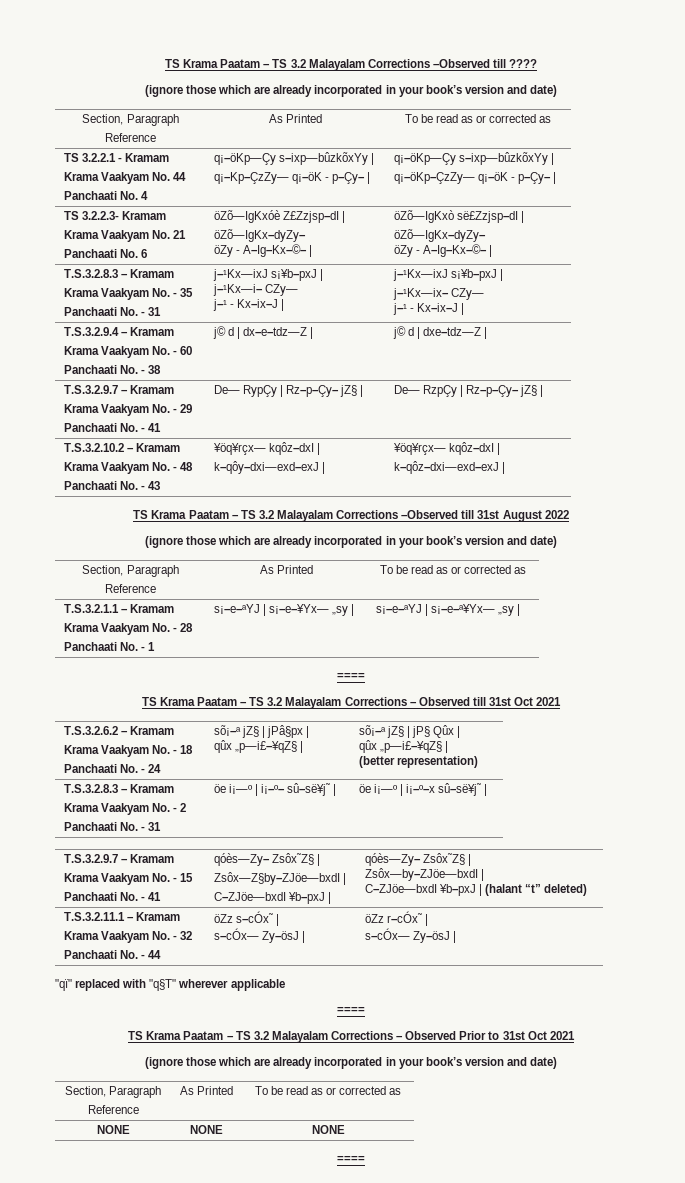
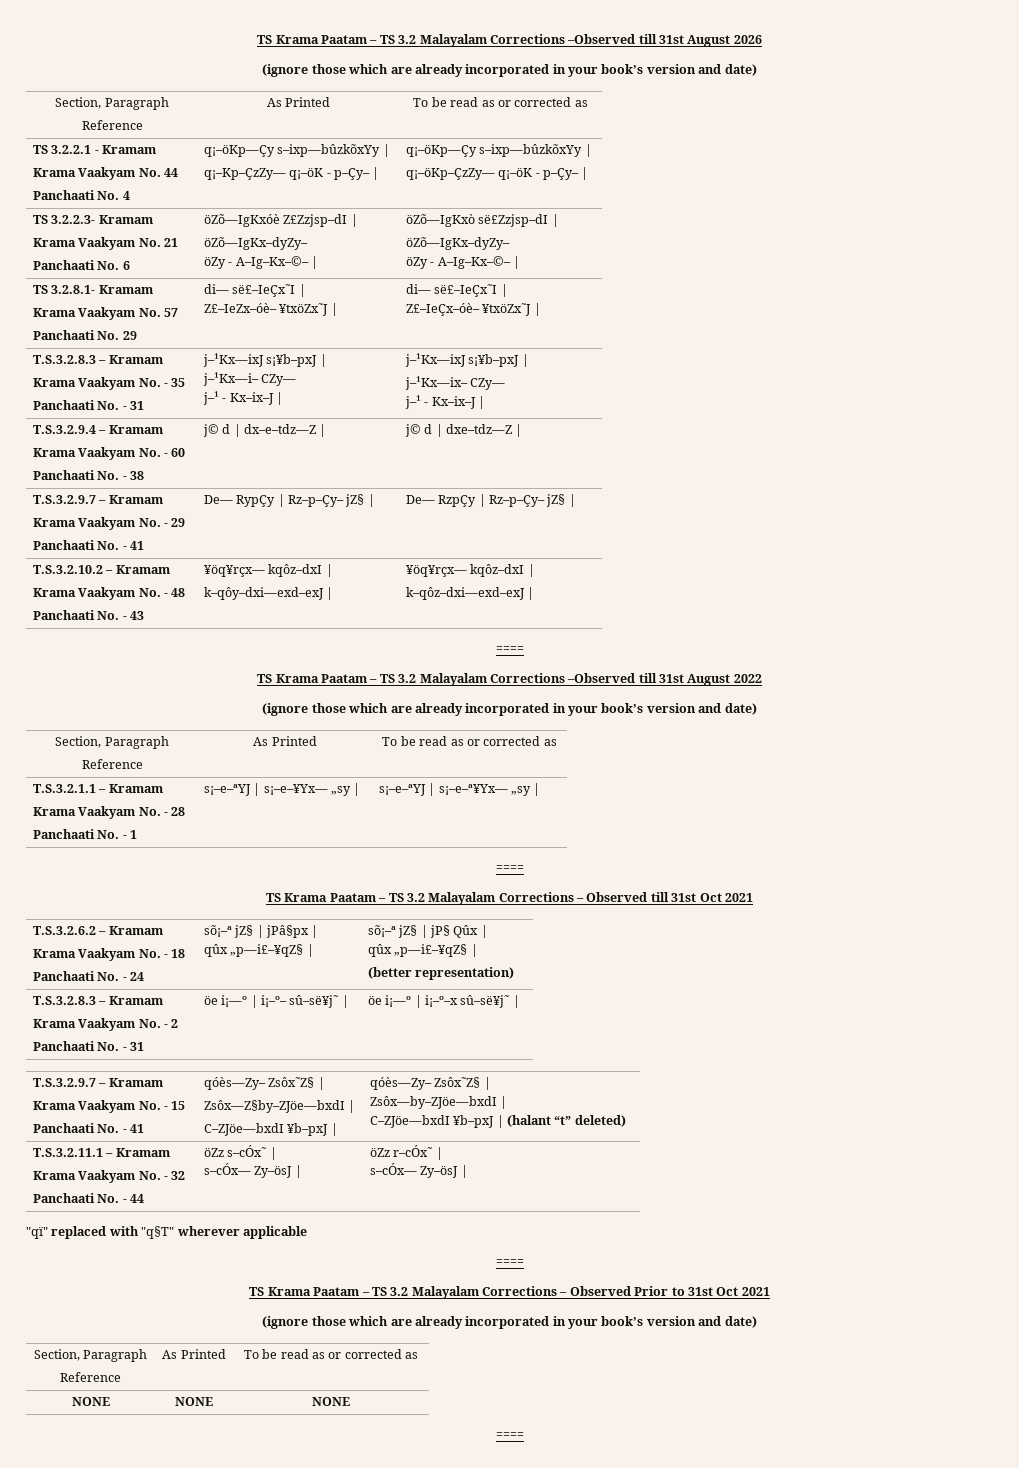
- TS Krama Paatam – TS 3.2 Malayalam Corrections –Observed till ????
+ TS Krama Paatam – TS 3.2 Malayalam Corrections –Observed till 31st August 2026
+ TS 3.2.8.1- Kramam
+ Krama Vaakyam No. 57
+ Panchaati No. 29 | di— së£–IeÇx˜I |
+ Z£–IeZx–óè– ¥txöZx˜J | | di— së£–IeÇx˜I |
+ Z£–IeÇx–óè– ¥txöZx˜J |
  T.S.3.2.10.2 – Kramam
  Krama Vaakyam No. - 48
  Panchaati No. - 43 | ¥öq¥rçx— kqôz–dxI |
  k–qôy–dxi—exd–exJ | | ¥öq¥rçx— kqôz–dxI |
  k–qôz–dxi—exd–exJ |
+ ====

